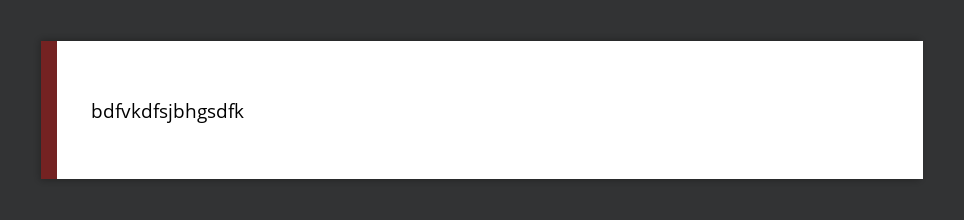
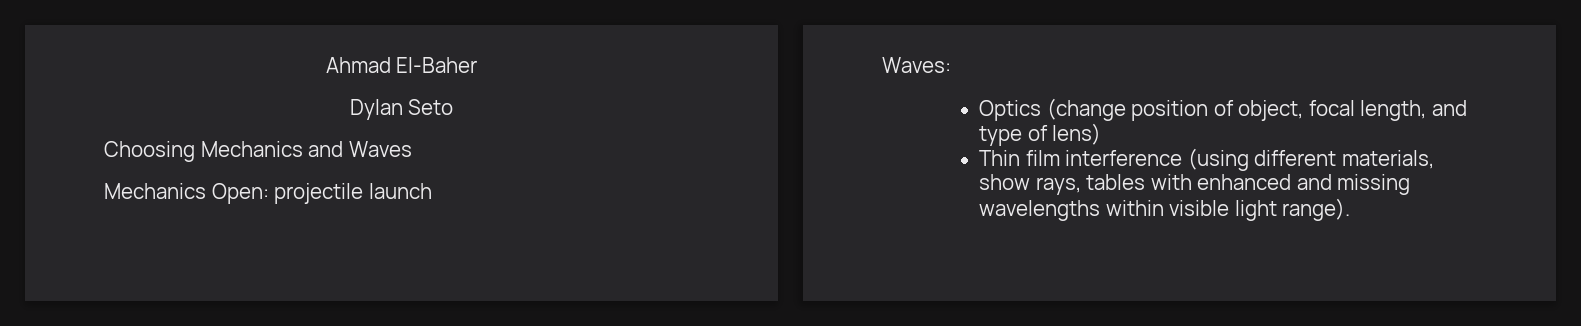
- bdfvkdfsjbhgsdfk
+ Ahmad El-Baher
+ Dylan Seto
+ Choosing Mechanics and Waves
+ Mechanics Open: projectile launch
+ Waves:
+ Optics (change position of object, focal length, and type of lens)
+ Thin film interference (using different materials, show rays, tables with enhanced and missing wavelengths within visible light range).

